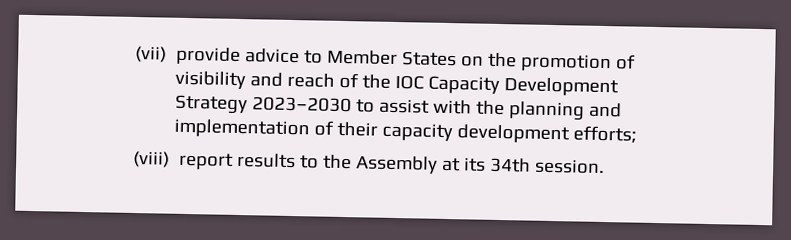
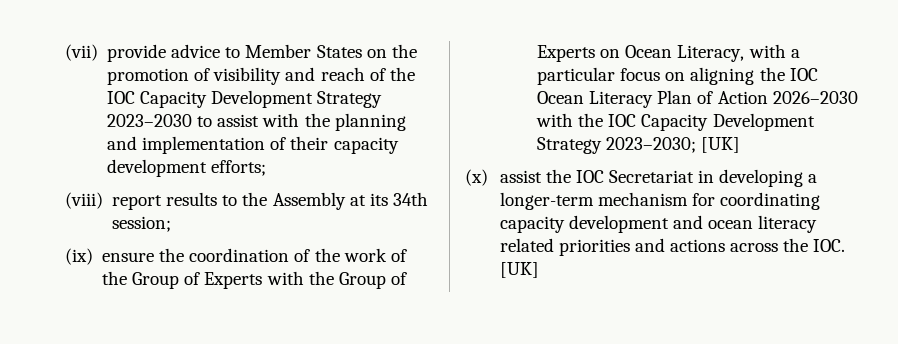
- (viii) report results to the Assembly at its 34th session.
+ (viii) report results to the Assembly at its 34th session;
+ (ix) ensure the coordination of the work of the Group of Experts with the Group of Experts on Ocean Literacy, with a particular focus on aligning the IOC Ocean Literacy Plan of Action 2026–2030 with the IOC Capacity Development Strategy 2023–2030; [UK]
+ (x) assist the IOC Secretariat in developing a longer-term mechanism for coordinating capacity development and ocean literacy related priorities and actions across the IOC. [UK]

